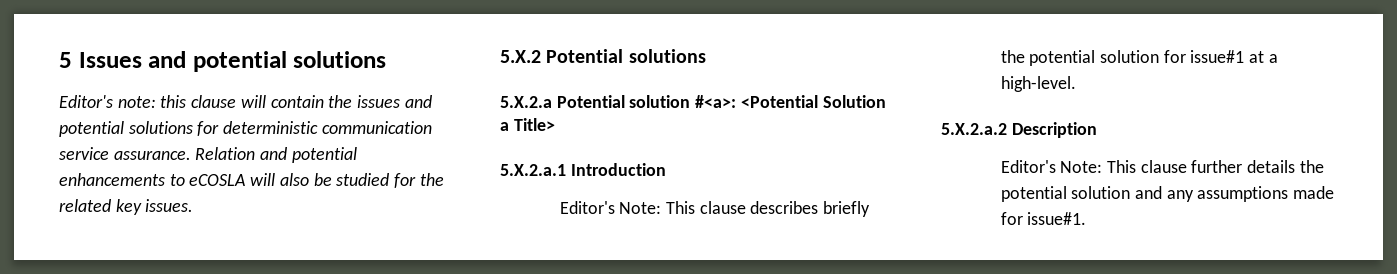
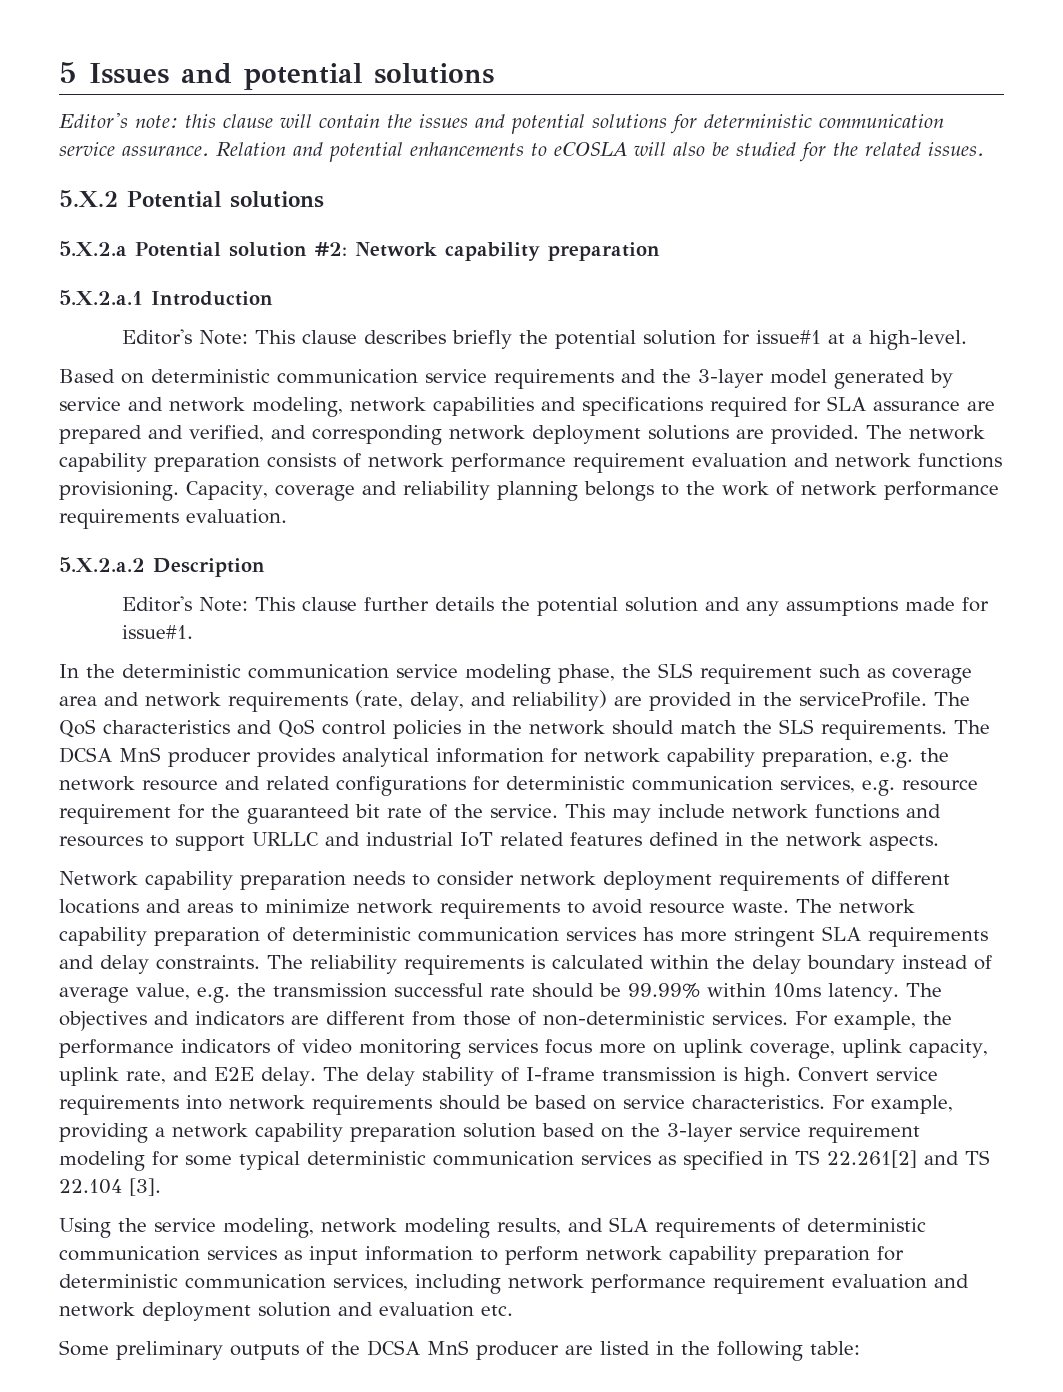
- Relation and potential enhancements to eCOSLA will also be studied for the related key issues.
+ Relation and potential enhancements to eCOSLA will also be studied for the related issues.
- 5.X.2.a Potential solution #<a>: <Potential Solution a Title>
+ 5.X.2.a Potential solution #2: Network capability preparation
+ Based on deterministic communication service requirements and the 3-layer model generated by service and network modeling, network capabilities and specifications required for SLA assurance are prepared and verified, and corresponding network deployment solutions are provided. The network capability preparation consists of network performance requirement evaluation and network functions provisioning. Capacity, coverage and reliability planning belongs to the work of network performance requirements evaluation.
+ In the deterministic communication service modeling phase, the SLS requirement such as coverage area and network requirements (rate, delay, and reliability) are provided in the serviceProfile. The QoS characteristics and QoS control policies in the network should match the SLS requirements. The DCSA MnS producer provides analytical information for network capability preparation, e.g. the network resource and related configurations for deterministic communication services, e.g. resource requirement for the guaranteed bit rate of the service. This may include network functions and resources to support URLLC and industrial IoT related features defined in the network aspects.
+ Network capability preparation needs to consider network deployment requirements of different locations and areas to minimize network requirements to avoid resource waste. The network capability preparation of deterministic communication services has more stringent SLA requirements and delay constraints. The reliability requirements is calculated within the delay boundary instead of average value, e.g. the transmission successful rate should be 99.99% within 10ms latency. The objectives and indicators are different from those of non-deterministic services. For example, the performance indicators of video monitoring services focus more on uplink coverage, uplink capacity, uplink rate, and E2E delay. The delay stability of I-frame transmission is high. Convert service requirements into network requirements should be based on service characteristics. For example, providing a network capability preparation solution based on the 3-layer service requirement modeling for some typical deterministic communication services as specified in TS 22.261[2] and TS 22.104 [3].
+ Using the service modeling, network modeling results, and SLA requirements of deterministic communication services as input information to perform network capability preparation for deterministic communication services, including network performance requirement evaluation and network deployment solution and evaluation etc.
+ Some preliminary outputs of the DCSA MnS producer are listed in the following table:

